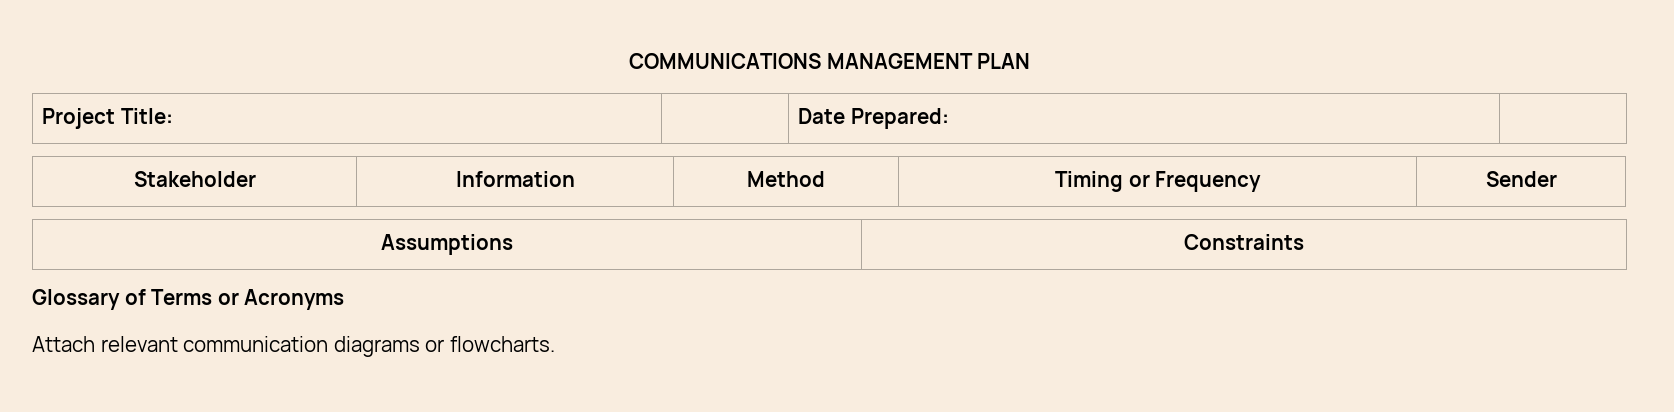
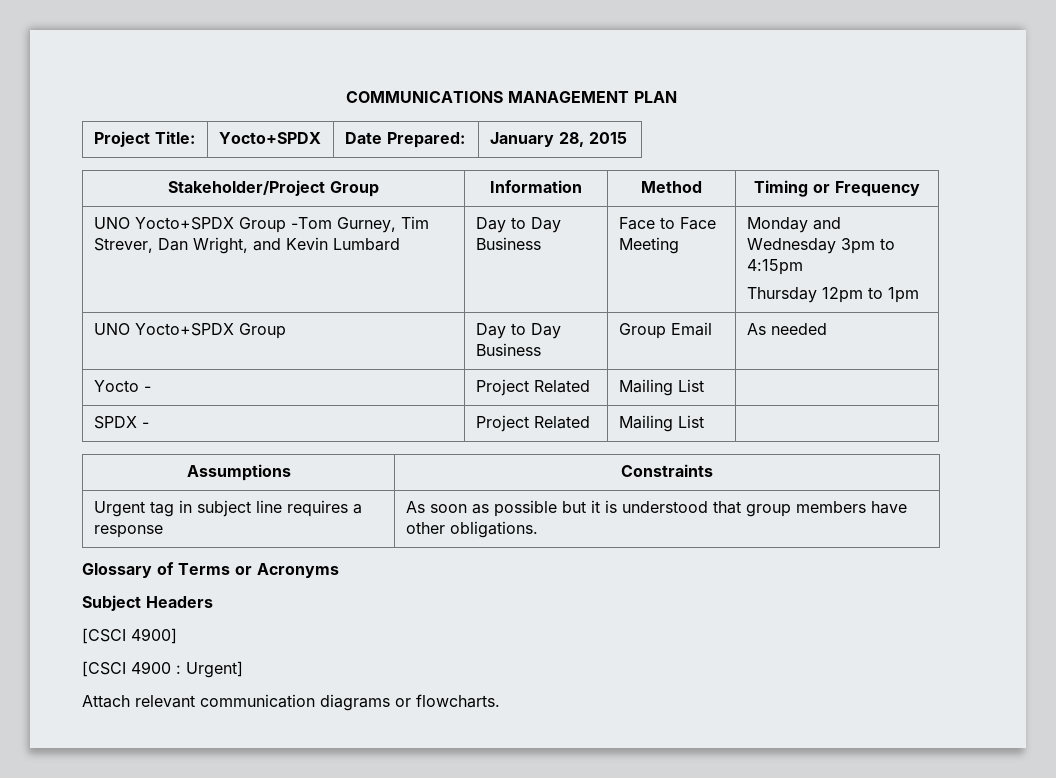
- Project Title: | | Date Prepared: |
- Stakeholder | Information | Method | Timing or Frequency | Sender
+ Project Title: | Yocto+SPDX | Date Prepared: | January 28, 2015
+ Stakeholder/Project Group | Information | Method | Timing or Frequency
+ UNO Yocto+SPDX Group -Tom Gurney, Tim Strever, Dan Wright, and Kevin Lumbard | Day to Day Business | Face to Face Meeting | Monday and Wednesday 3pm to 4:15pm
+ Thursday 12pm to 1pm
+ UNO Yocto+SPDX Group | Day to Day Business | Group Email | As needed
+ Yocto - | Project Related | Mailing List |
+ SPDX - | Project Related | Mailing List |
  Assumptions | Constraints
+ Urgent tag in subject line requires a response | As soon as possible but it is understood that group members have other obligations.
+ Subject Headers
+ [CSCI 4900]
+ [CSCI 4900 : Urgent]

